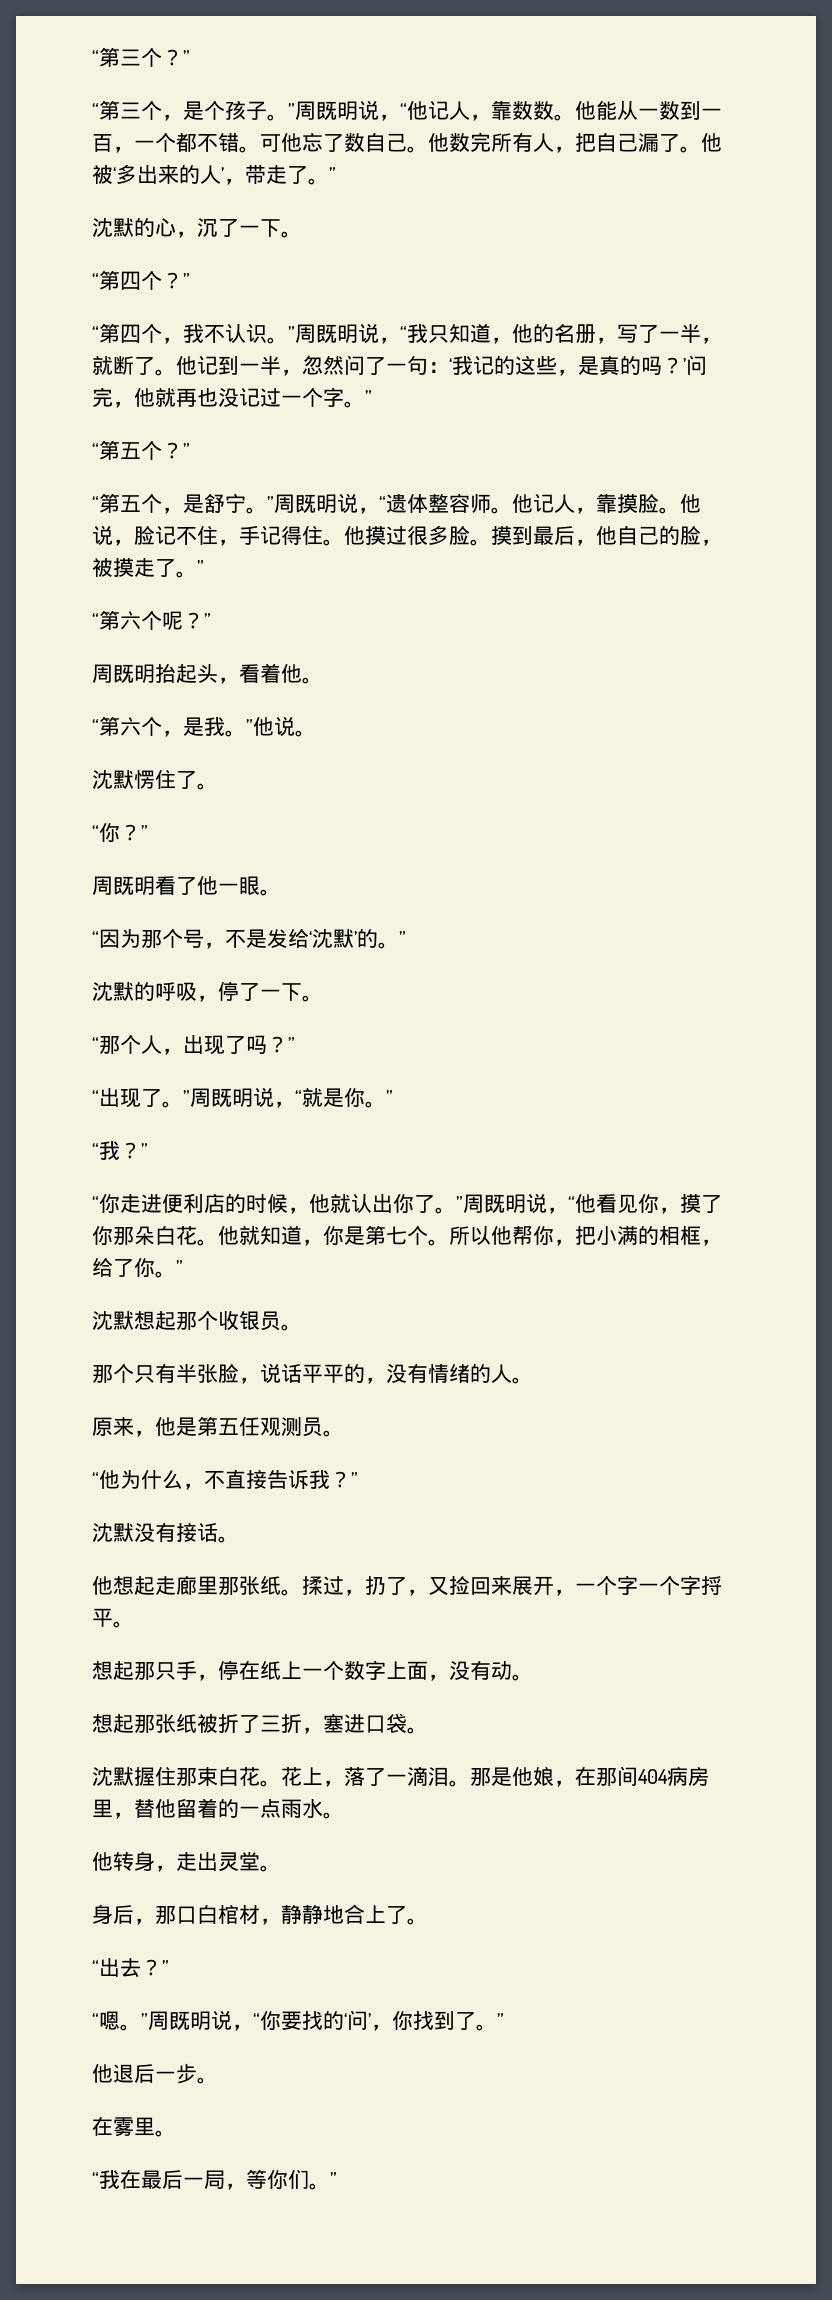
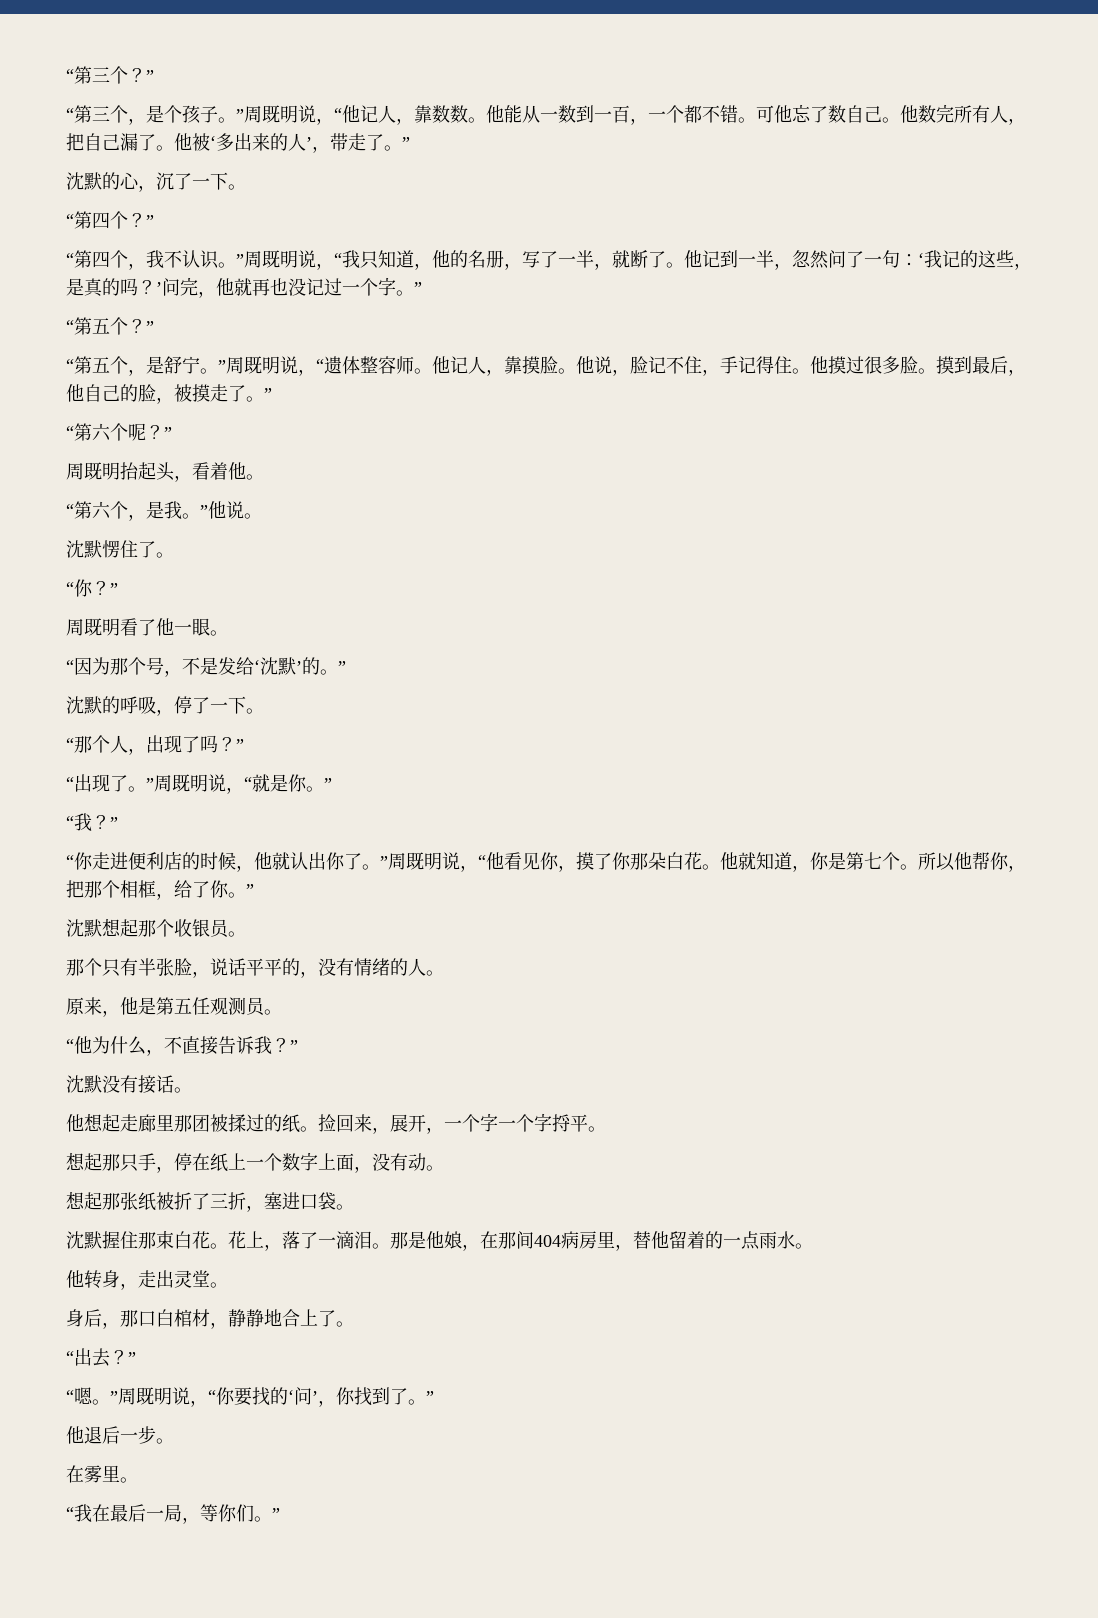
- 所以他帮你，把小满的相框，给了你。”
+ 所以他帮你，把那个相框，给了你。”
- 他想起走廊里那张纸。揉过，扔了，又捡回来展开，一个字一个字捋平。
+ 他想起走廊里那团被揉过的纸。捡回来，展开，一个字一个字捋平。

